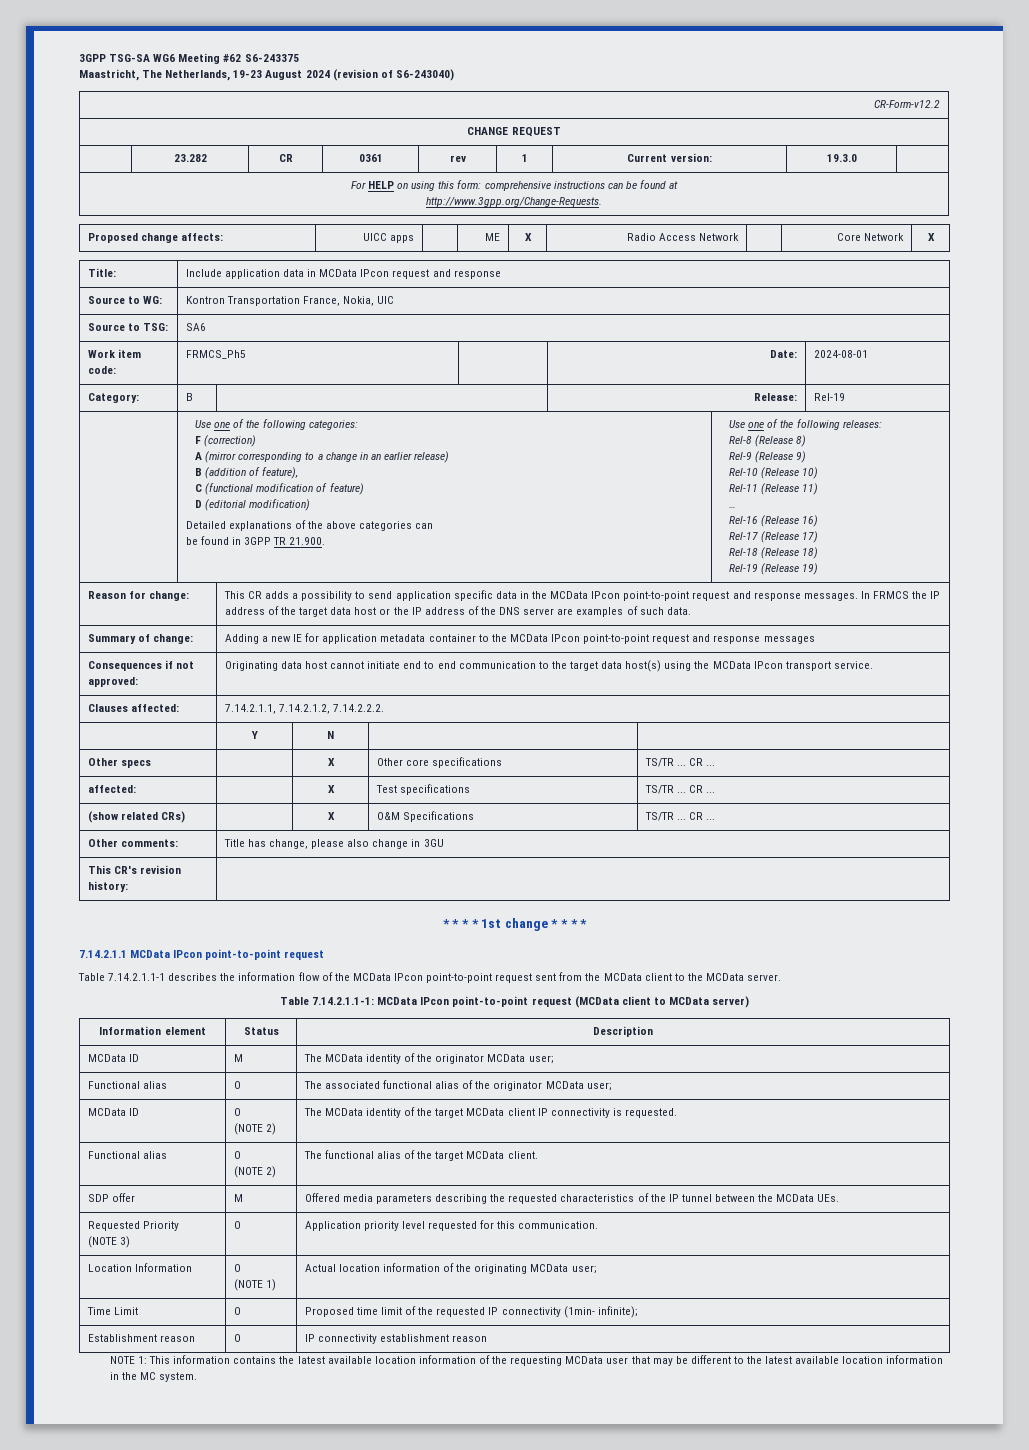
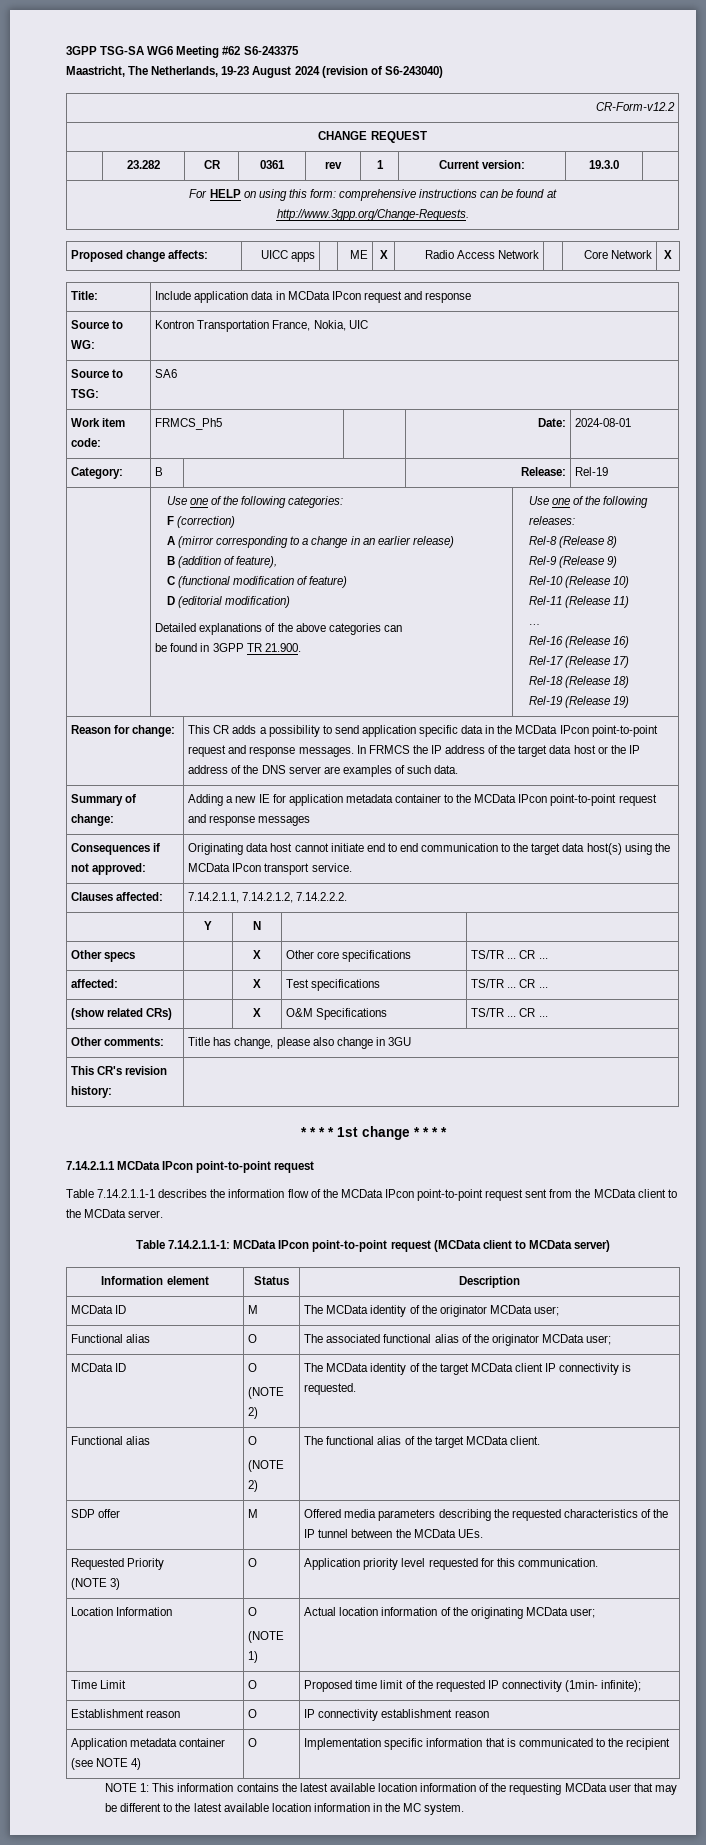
+ Application metadata container (see NOTE 4) | O | Implementation specific information that is communicated to the recipient

